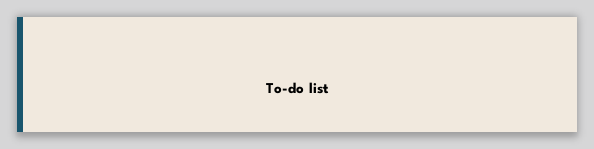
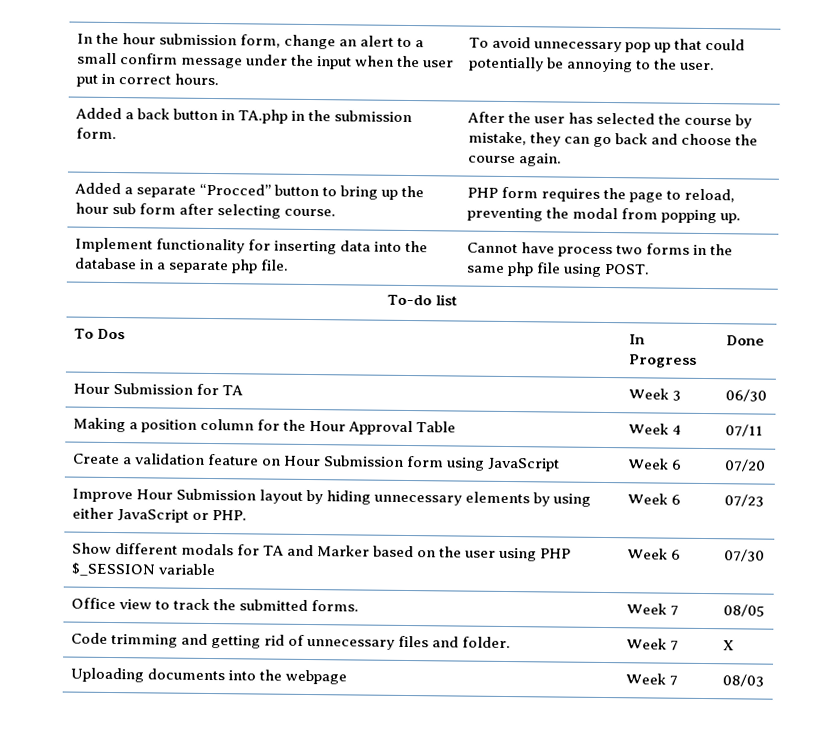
+ In the hour submission form, change an alert to a small confirm message under the input when the user put in correct hours. | To avoid unnecessary pop up that could potentially be annoying to the user.
+ Added a back button in TA.php in the submission form. | After the user has selected the course by mistake, they can go back and choose the course again.
+ Added a separate “Procced” button to bring up the hour sub form after selecting course. | PHP form requires the page to reload, preventing the modal from popping up.
+ Implement functionality for inserting data into the database in a separate php file. | Cannot have process two forms in the same php file using POST.
  To-do list
+ To Dos | In Progress | Done
+ Hour Submission for TA | Week 3 | 06/30
+ Making a position column for the Hour Approval Table | Week 4 | 07/11
+ Create a validation feature on Hour Submission form using JavaScript | Week 6 | 07/20
+ Improve Hour Submission layout by hiding unnecessary elements by using either JavaScript or PHP. | Week 6 | 07/23
+ Show different modals for TA and Marker based on the user using PHP $_SESSION variable | Week 6 | 07/30
+ Office view to track the submitted forms. | Week 7 | 08/05
+ Code trimming and getting rid of unnecessary files and folder. | Week 7 | X
+ Uploading documents into the webpage | Week 7 | 08/03

